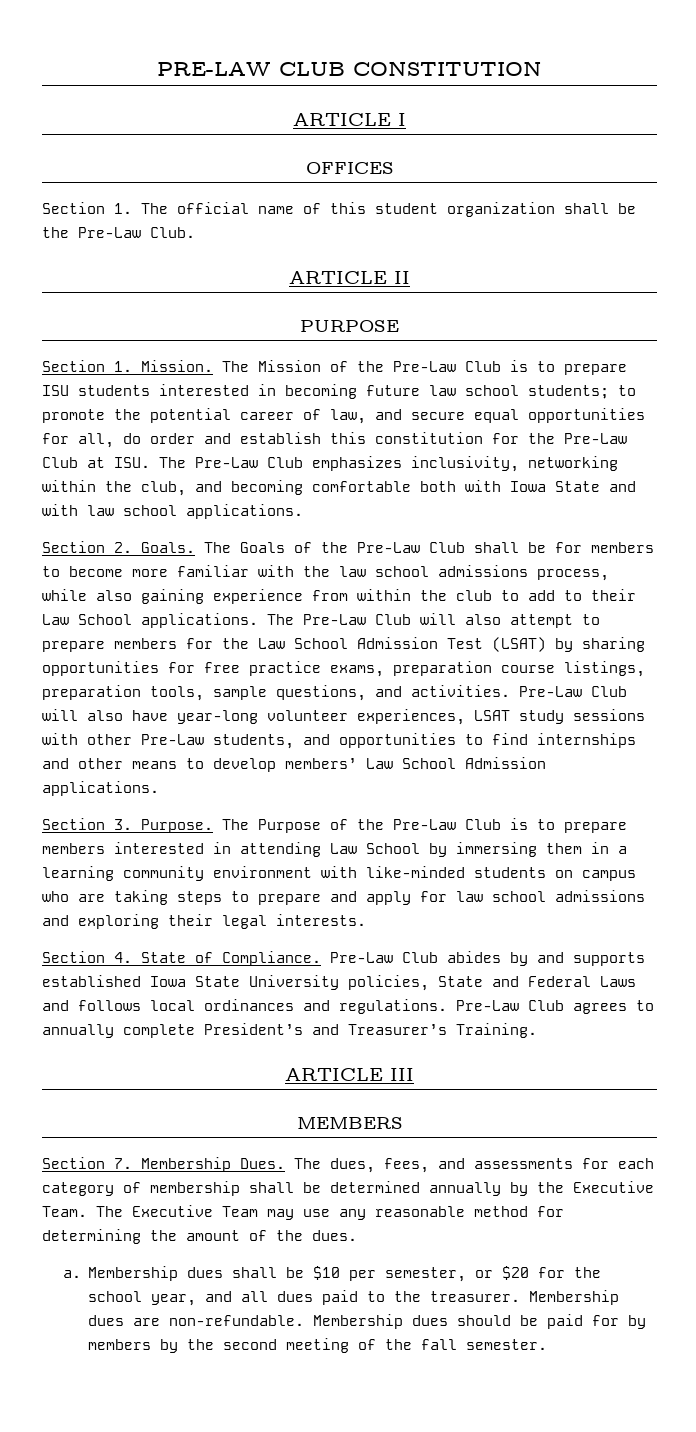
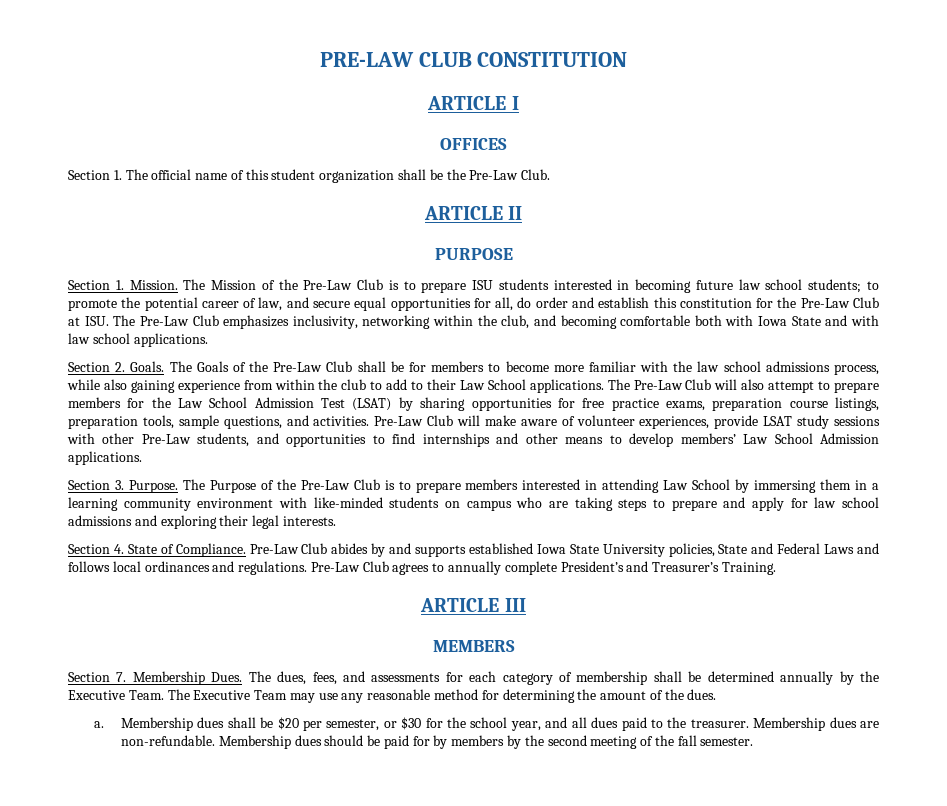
- Pre-Law Club will also have year-long volunteer experiences, LSAT study sessions with other Pre-Law students, and opportunities to find internships and other means to develop members’ Law School Admission applications.
+ Pre-Law Club will make aware of volunteer experiences, provide LSAT study sessions with other Pre-Law students, and opportunities to find internships and other means to develop members’ Law School Admission applications.
- Membership dues shall be $10 per semester, or $20 for the school year, and all dues paid to the treasurer.
+ Membership dues shall be $20 per semester, or $30 for the school year, and all dues paid to the treasurer.

